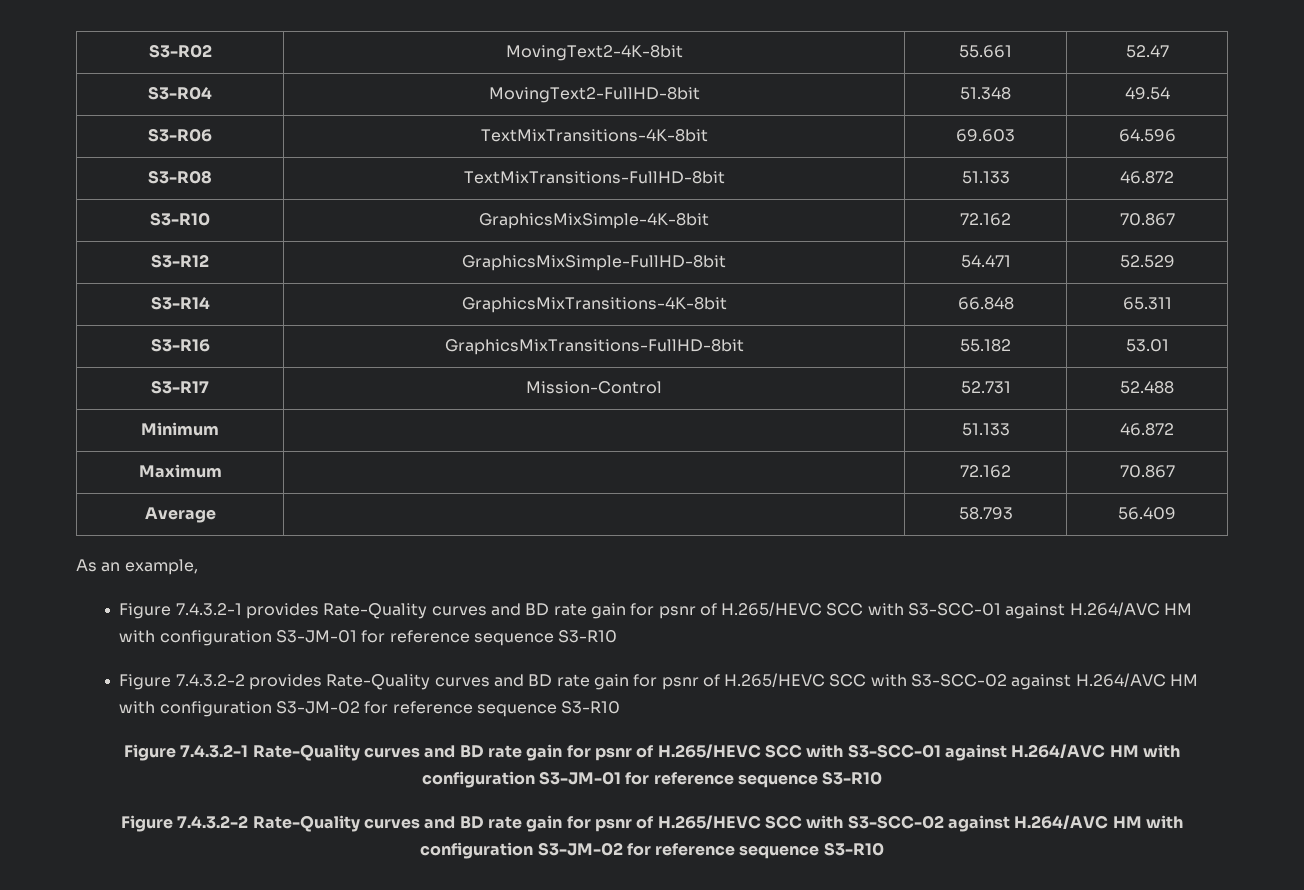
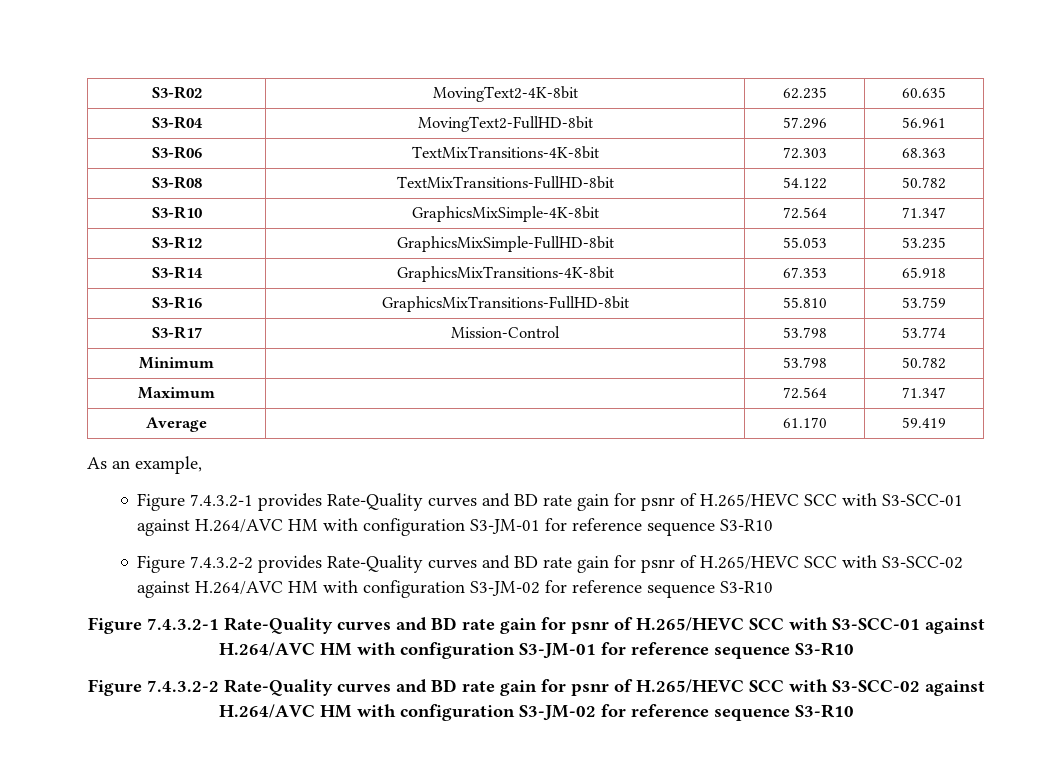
- S3-R02 | MovingText2-4K-8bit | 55.661 | 52.47
+ S3-R02 | MovingText2-4K-8bit | 62.235 | 60.635
- S3-R04 | MovingText2-FullHD-8bit | 51.348 | 49.54
+ S3-R04 | MovingText2-FullHD-8bit | 57.296 | 56.961
- S3-R06 | TextMixTransitions-4K-8bit | 69.603 | 64.596
+ S3-R06 | TextMixTransitions-4K-8bit | 72.303 | 68.363
- S3-R08 | TextMixTransitions-FullHD-8bit | 51.133 | 46.872
+ S3-R08 | TextMixTransitions-FullHD-8bit | 54.122 | 50.782
- S3-R10 | GraphicsMixSimple-4K-8bit | 72.162 | 70.867
+ S3-R10 | GraphicsMixSimple-4K-8bit | 72.564 | 71.347
- S3-R12 | GraphicsMixSimple-FullHD-8bit | 54.471 | 52.529
+ S3-R12 | GraphicsMixSimple-FullHD-8bit | 55.053 | 53.235
- S3-R14 | GraphicsMixTransitions-4K-8bit | 66.848 | 65.311
+ S3-R14 | GraphicsMixTransitions-4K-8bit | 67.353 | 65.918
- S3-R16 | GraphicsMixTransitions-FullHD-8bit | 55.182 | 53.01
+ S3-R16 | GraphicsMixTransitions-FullHD-8bit | 55.810 | 53.759
- S3-R17 | Mission-Control | 52.731 | 52.488
+ S3-R17 | Mission-Control | 53.798 | 53.774
- Minimum | | 51.133 | 46.872
+ Minimum | | 53.798 | 50.782
- Maximum | | 72.162 | 70.867
+ Maximum | | 72.564 | 71.347
- Average | | 58.793 | 56.409
+ Average | | 61.170 | 59.419

